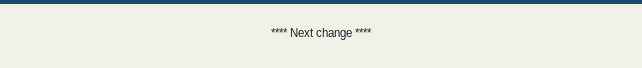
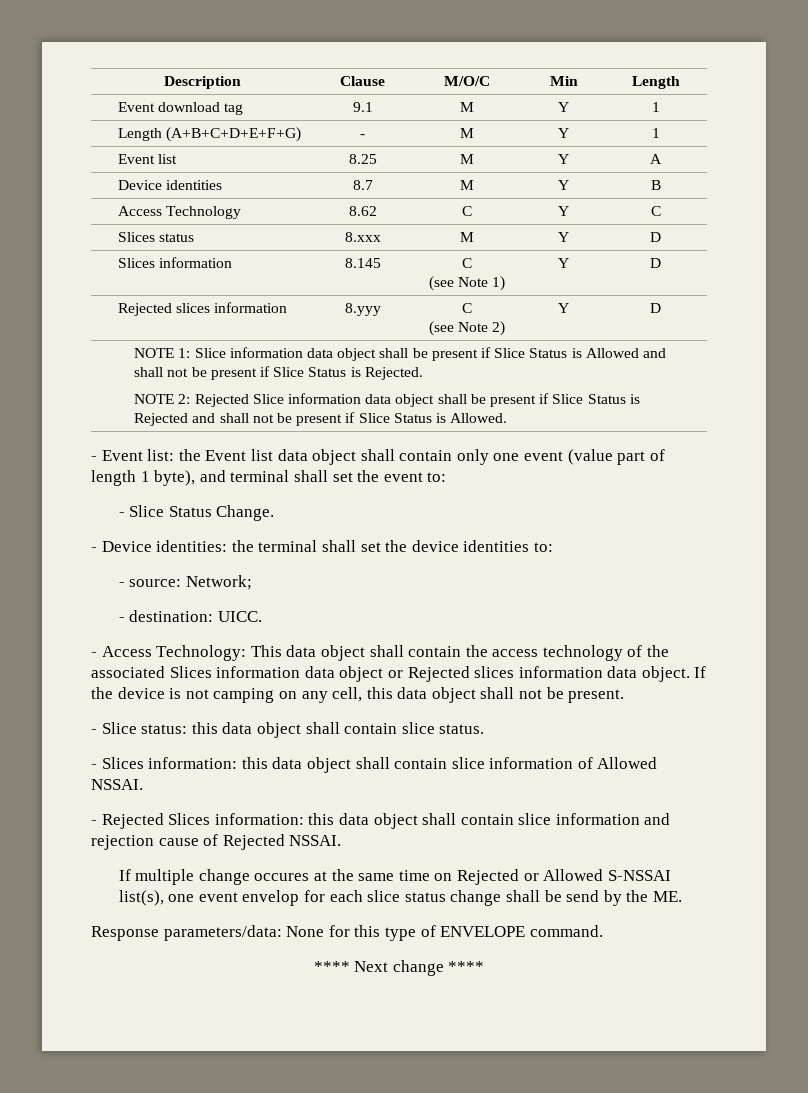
+ Description | Clause | M/O/C | Min | Length
+ Event download tag | 9.1 | M | Y | 1
+ Length (A+B+C+D+E+F+G) | - | M | Y | 1
+ Event list | 8.25 | M | Y | A
+ Device identities | 8.7 | M | Y | B
+ Access Technology | 8.62 | C | Y | C
+ Slices status | 8.xxx | M | Y | D
+ Slices information | 8.145 | C
+ (see Note 1) | Y | D
+ Rejected slices information | 8.yyy | C
+ (see Note 2) | Y | D
+ NOTE 1: Slice information data object shall be present if Slice Status is Allowed and shall not be present if Slice Status is Rejected.
+ NOTE 2: Rejected Slice information data object shall be present if Slice Status is Rejected and shall not be present if Slice Status is Allowed.
+ - Event list: the Event list data object shall contain only one event (value part of length 1 byte), and terminal shall set the event to:
+ - Slice Status Change.
+ - Device identities: the terminal shall set the device identities to:
+ - source: Network;
+ - destination: UICC.
+ - Access Technology: This data object shall contain the access technology of the associated Slices information data object or Rejected slices information data object. If the device is not camping on any cell, this data object shall not be present.
+ - Slice status: this data object shall contain slice status.
+ - Slices information: this data object shall contain slice information of Allowed NSSAI.
+ - Rejected Slices information: this data object shall contain slice information and rejection cause of Rejected NSSAI.
+ If multiple change occures at the same time on Rejected or Allowed S-NSSAI list(s), one event envelop for each slice status change shall be send by the ME.
+ Response parameters/data: None for this type of ENVELOPE command.

